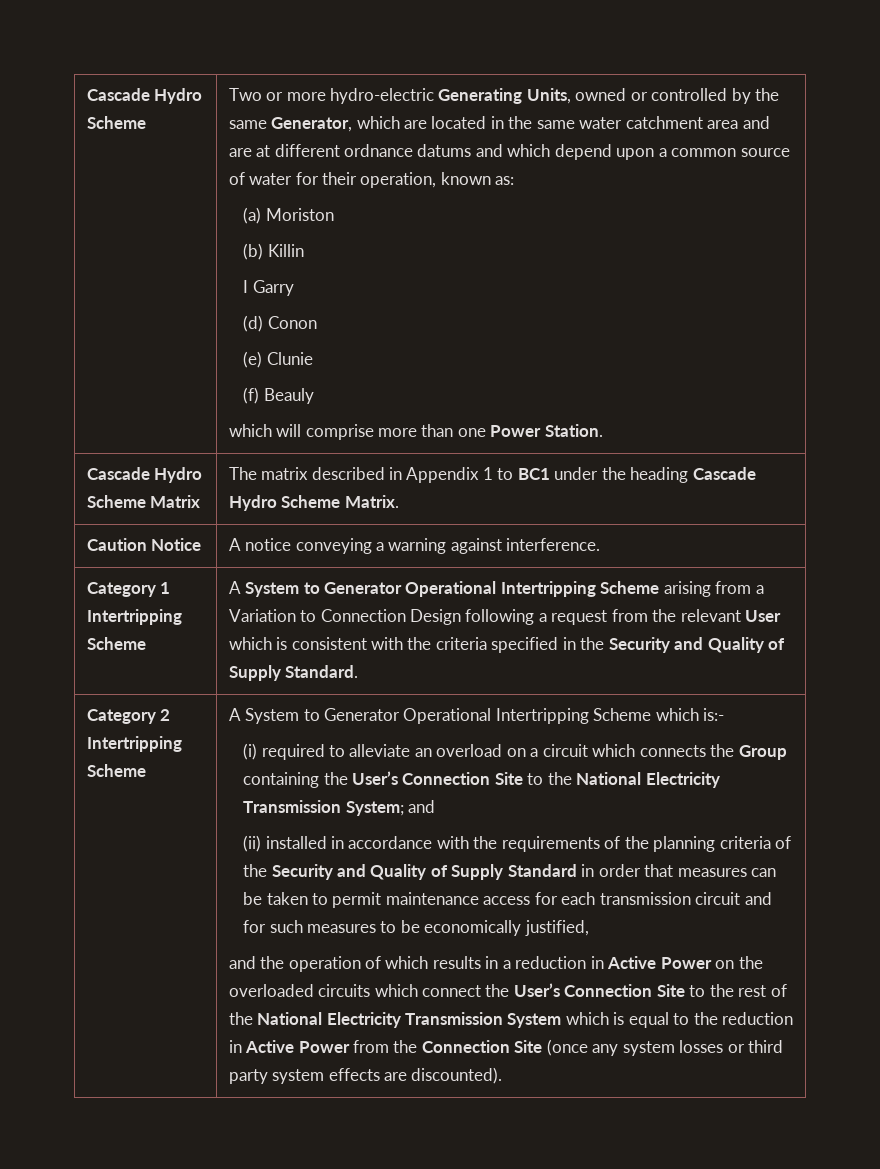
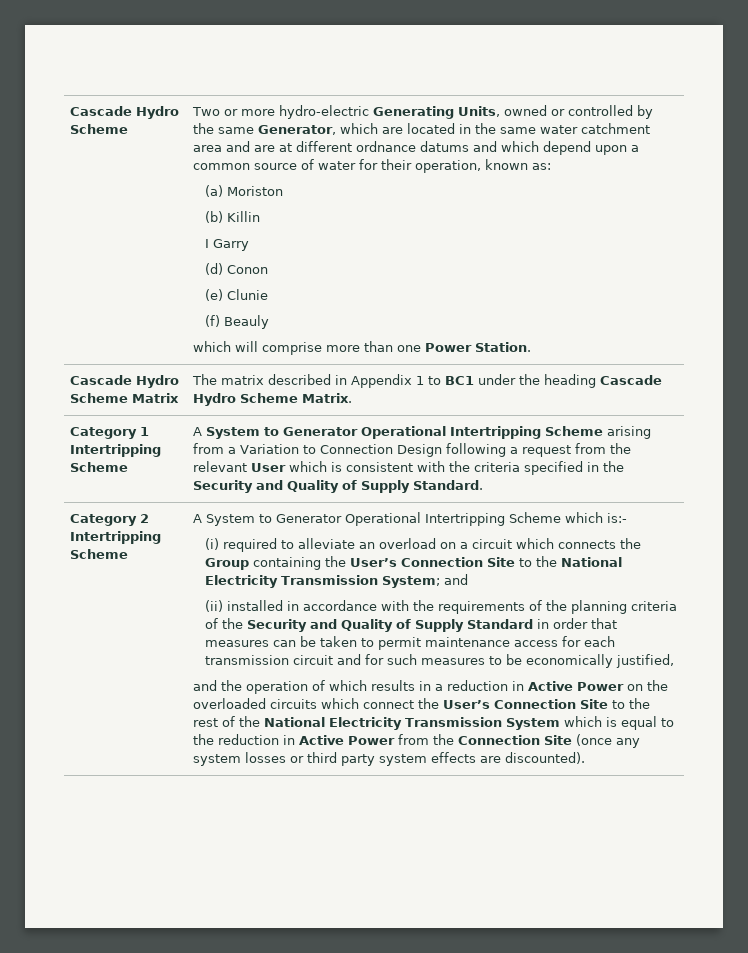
- Caution Notice | A notice conveying a warning against interference.

